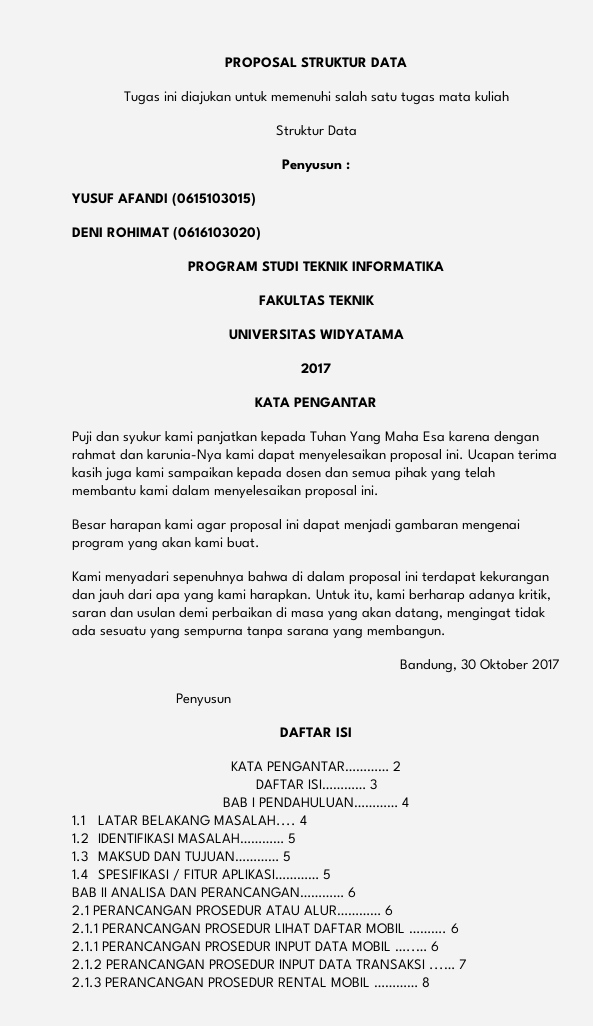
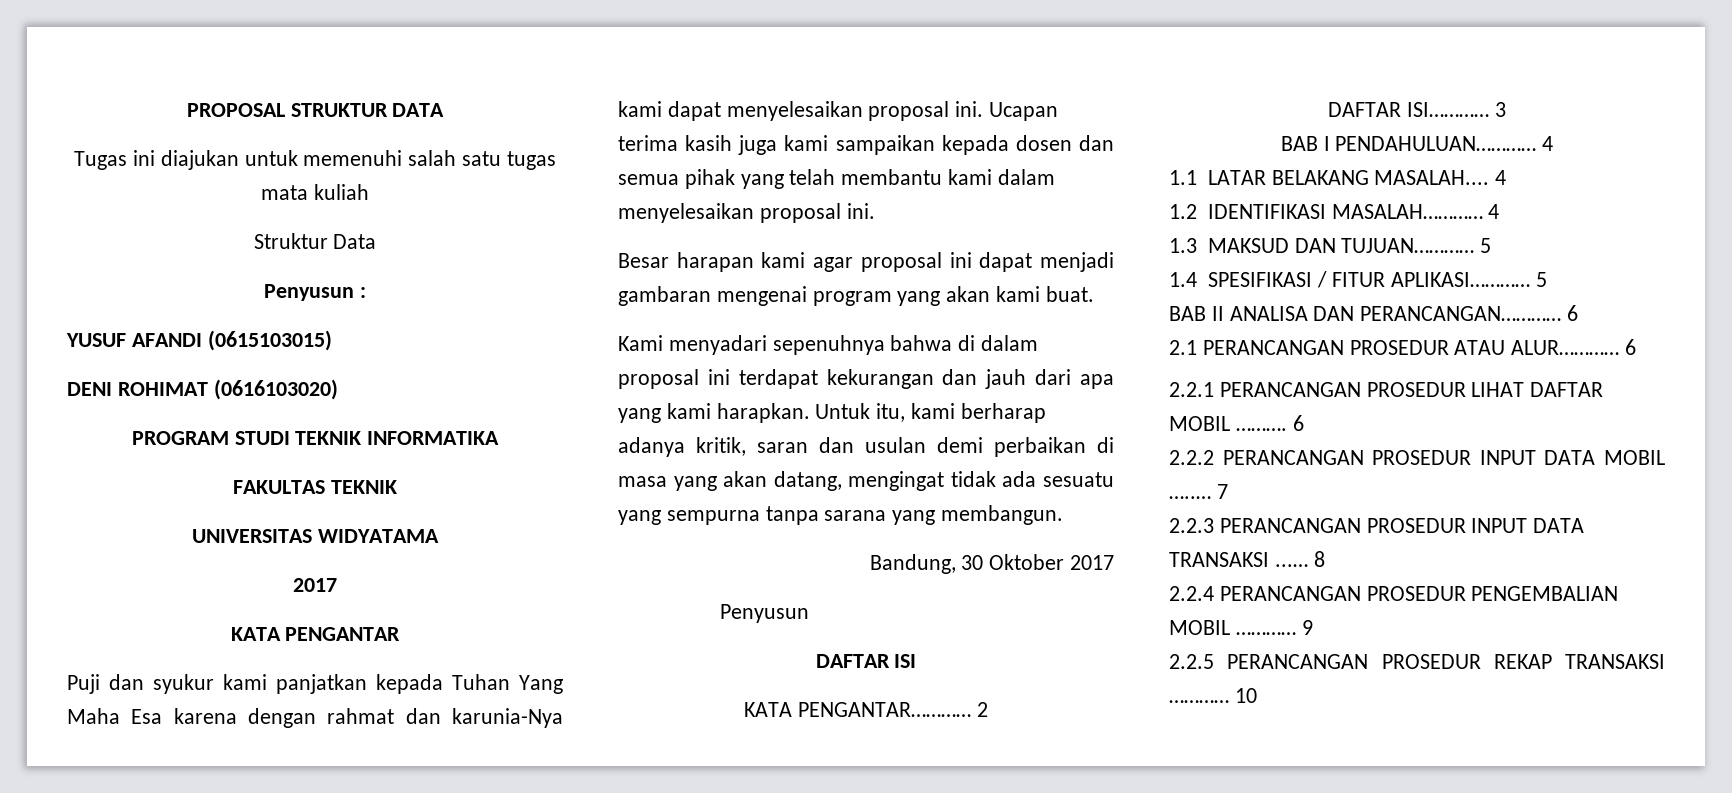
- 1.2 IDENTIFIKASI MASALAH………… 5
+ 1.2 IDENTIFIKASI MASALAH………… 4
- 2.1.1 PERANCANGAN PROSEDUR LIHAT DAFTAR MOBIL ……….
+ 2.2.1 PERANCANGAN PROSEDUR LIHAT DAFTAR MOBIL ……….
- 2.1.1 PERANCANGAN PROSEDUR INPUT DATA MOBIL …..… 6
- 2.1.2 PERANCANGAN PROSEDUR INPUT DATA TRANSAKSI ...…
+ 2.2.2 PERANCANGAN PROSEDUR INPUT DATA MOBIL …..… 7
+ 2.2.3 PERANCANGAN PROSEDUR INPUT DATA TRANSAKSI ...…
- 7
- 2.1.3 PERANCANGAN PROSEDUR RENTAL MOBIL …………
+ 8
+ 2.2.4 PERANCANGAN PROSEDUR PENGEMBALIAN MOBIL …………
- 8
+ 9
+ 2.2.5 PERANCANGAN PROSEDUR REKAP TRANSAKSI ………… 10

